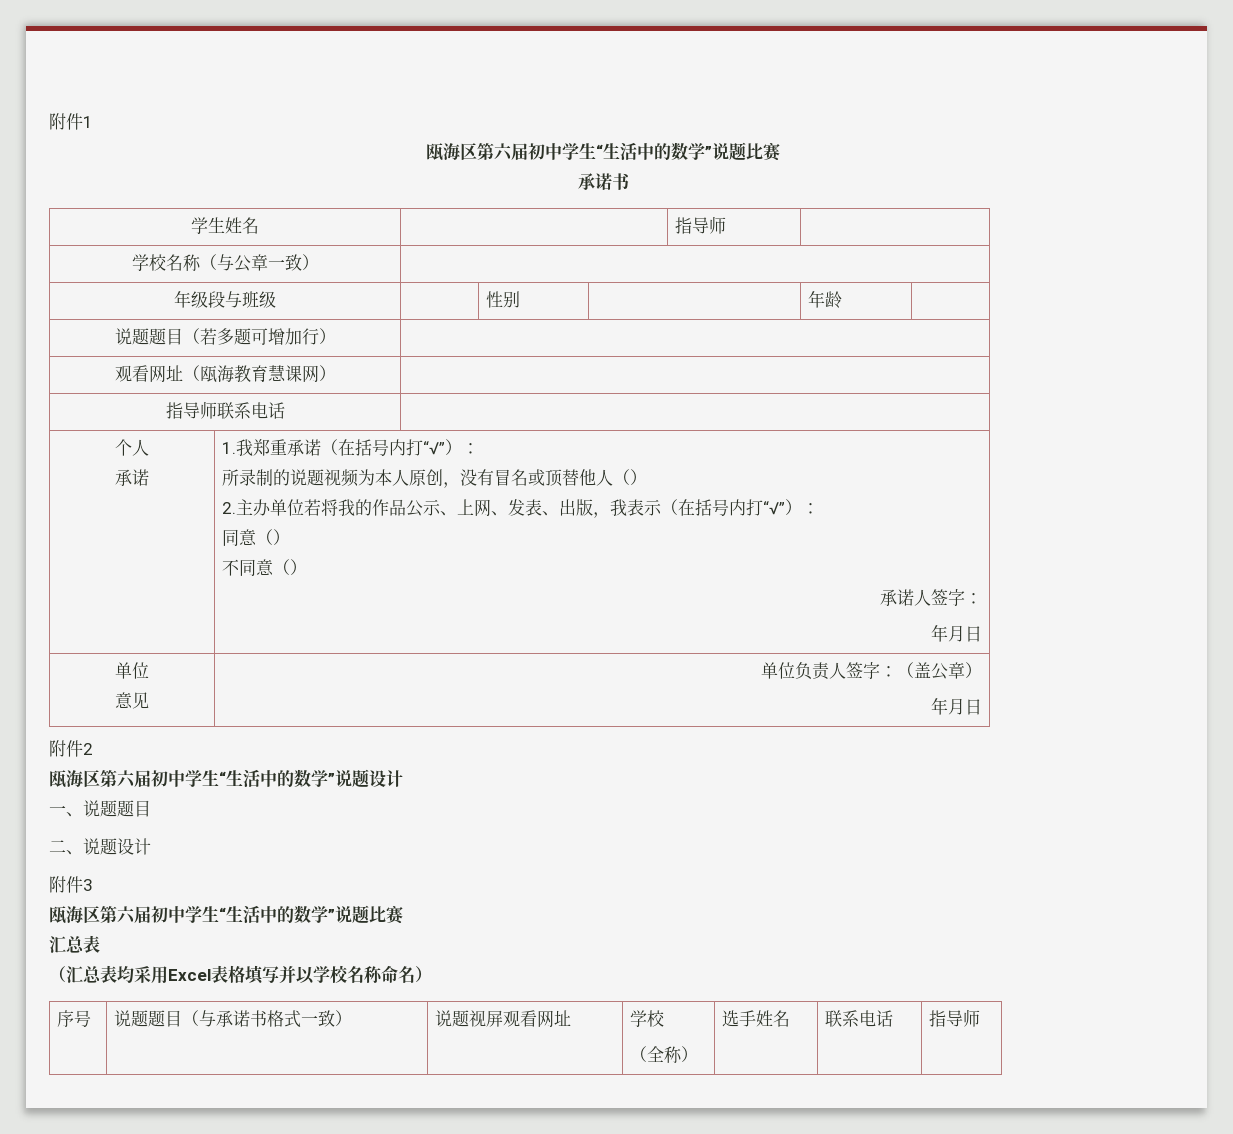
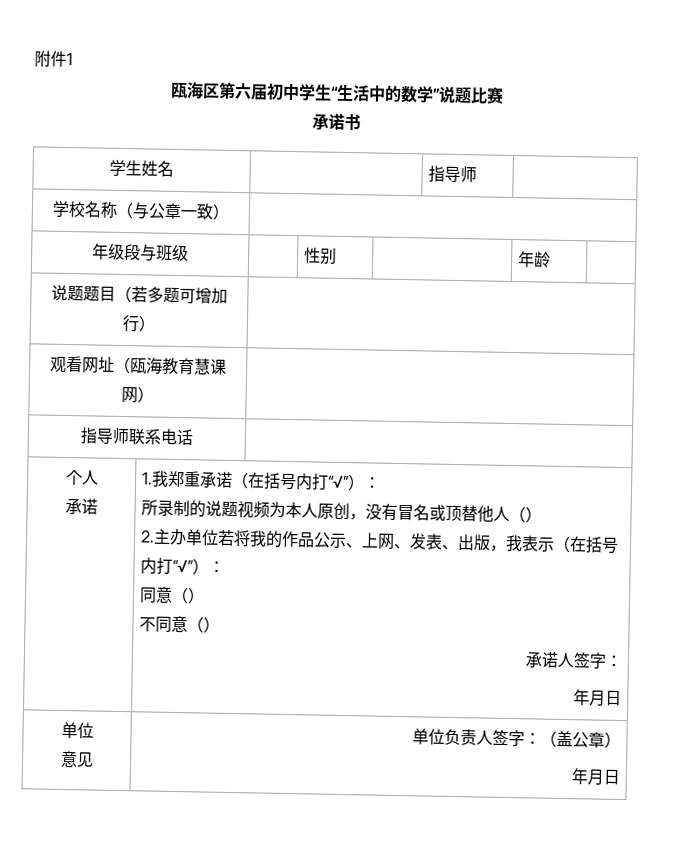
- 附件2
- 瓯海区第六届初中学生“生活中的数学”说题设计
- 一、说题题目
- 二、说题设计
- 附件3
- 瓯海区第六届初中学生“生活中的数学”说题比赛
- 汇总表
- （汇总表均采用Excel表格填写并以学校名称命名）
- 序号 | 说题题目（与承诺书格式一致） | 说题视屏观看网址 | 学校
- （全称） | 选手姓名 | 联系电话 | 指导师

